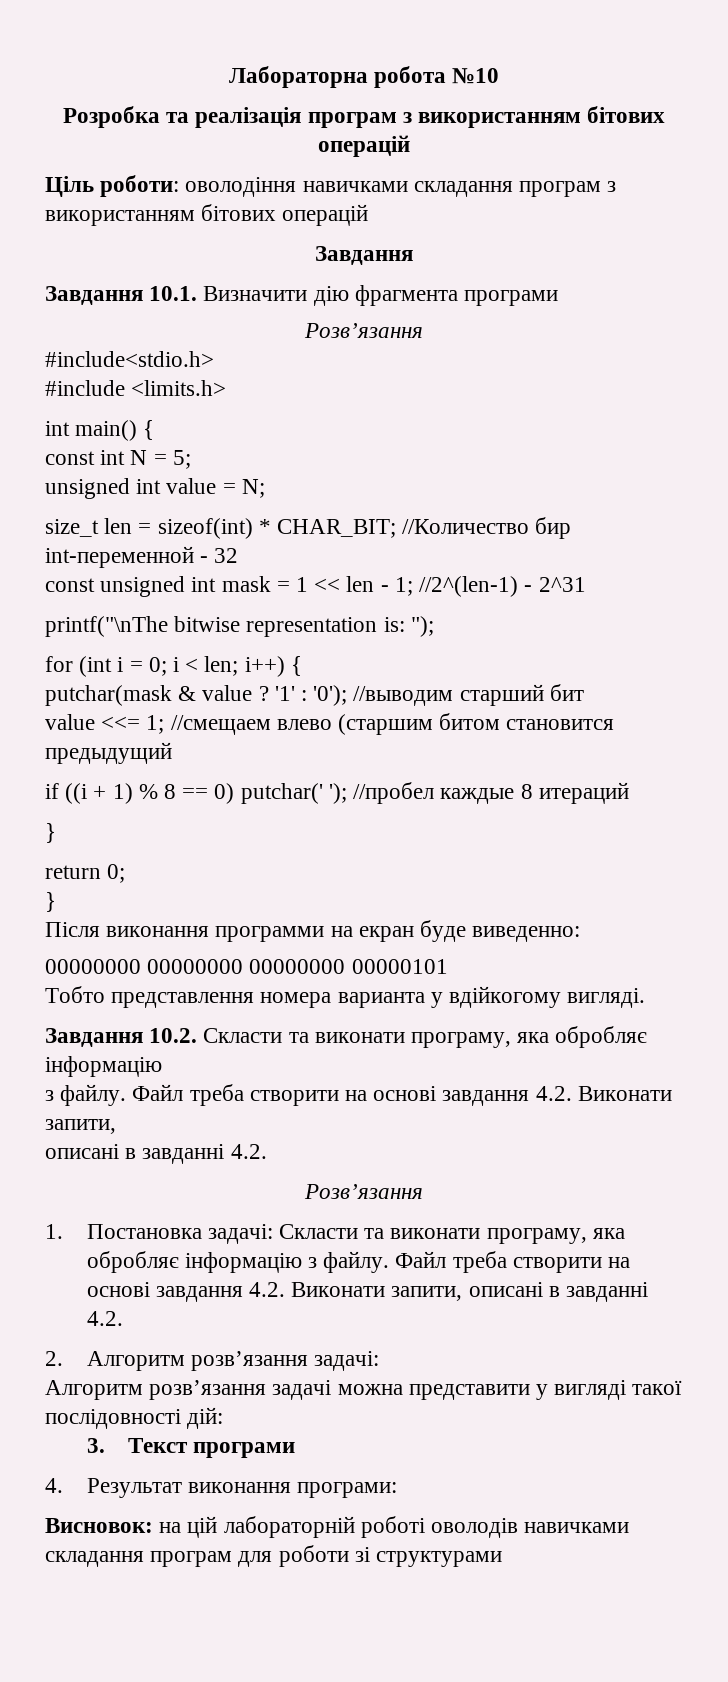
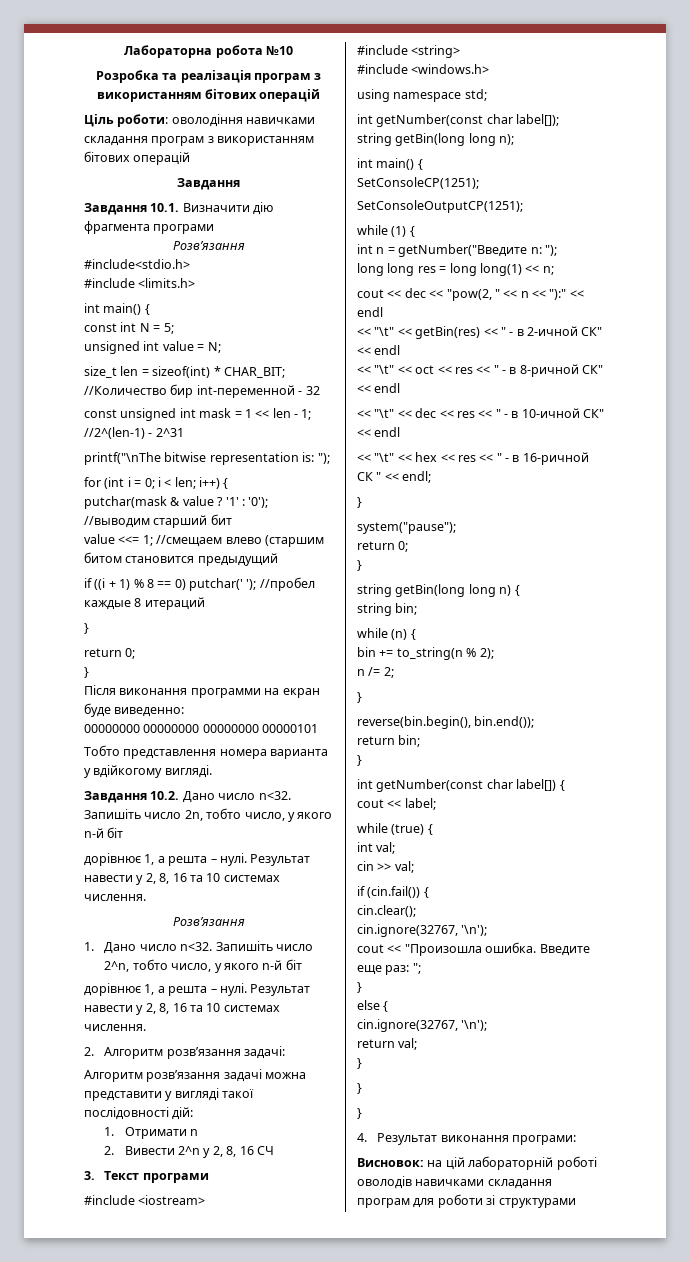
- Завдання 10.2. Скласти та виконати програму, яка обробляє інформацію
- з файлу. Файл треба створити на основі завдання 4.2. Виконати запити,
- описані в завданні 4.2.
+ Завдання 10.2. Дано число n<32. Запишіть число 2n, тобто число, у якого n-й біт
+ дорівнює 1, а решта – нулі. Результат навести у 2, 8, 16 та 10 системах числення.
  Розв’язання
- 1. Постановка задачі: Скласти та виконати програму, яка обробляє інформацію з файлу. Файл треба створити на основі завдання 4.2. Виконати запити, описані в завданні 4.2.
+ 1. Дано число n<32. Запишіть число 2^n, тобто число, у якого n-й біт
+ дорівнює 1, а решта – нулі. Результат навести у 2, 8, 16 та 10 системах числення.
+ 1. Отримати n
+ 2. Вивести 2^n у 2, 8, 16 СЧ
  3. Текст програми
+ #include <iostream>
+ #include <string>
+ #include <windows.h>
+ using namespace std;
+ int getNumber(const char label[]);
+ string getBin(long long n);
+ int main() {
+ SetConsoleCP(1251);
+ SetConsoleOutputCP(1251);
+ while (1) {
+ int n = getNumber("Введите n: ");
+ long long res = long long(1) << n;
+ cout << dec << "pow(2, " << n << "):" << endl
+ << "\t" << getBin(res) << " - в 2-ичной СК" << endl
+ << "\t" << oct << res << " - в 8-ричной СК" << endl
+ << "\t" << dec << res << " - в 10-ичной СК" << endl
+ << "\t" << hex << res << " - в 16-ричной СК " << endl;
+ }
+ system("pause");
+ return 0;
+ }
+ string getBin(long long n) {
+ string bin;
+ while (n) {
+ bin += to_string(n % 2);
+ n /= 2;
+ }
+ reverse(bin.begin(), bin.end());
+ return bin;
+ }
+ int getNumber(const char label[]) {
+ cout << label;
+ while (true) {
+ int val;
+ cin >> val;
+ if (cin.fail()) {
+ cin.clear();
+ cin.ignore(32767, '\n');
+ cout << "Произошла ошибка. Введите еще раз: ";
+ }
+ else {
+ cin.ignore(32767, '\n');
+ return val;
+ }
+ }
+ }

